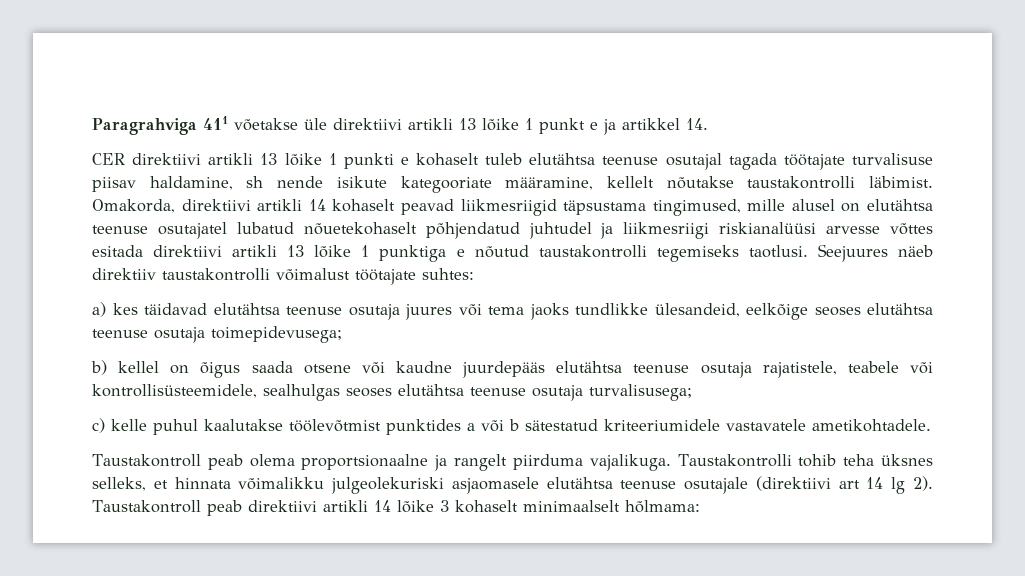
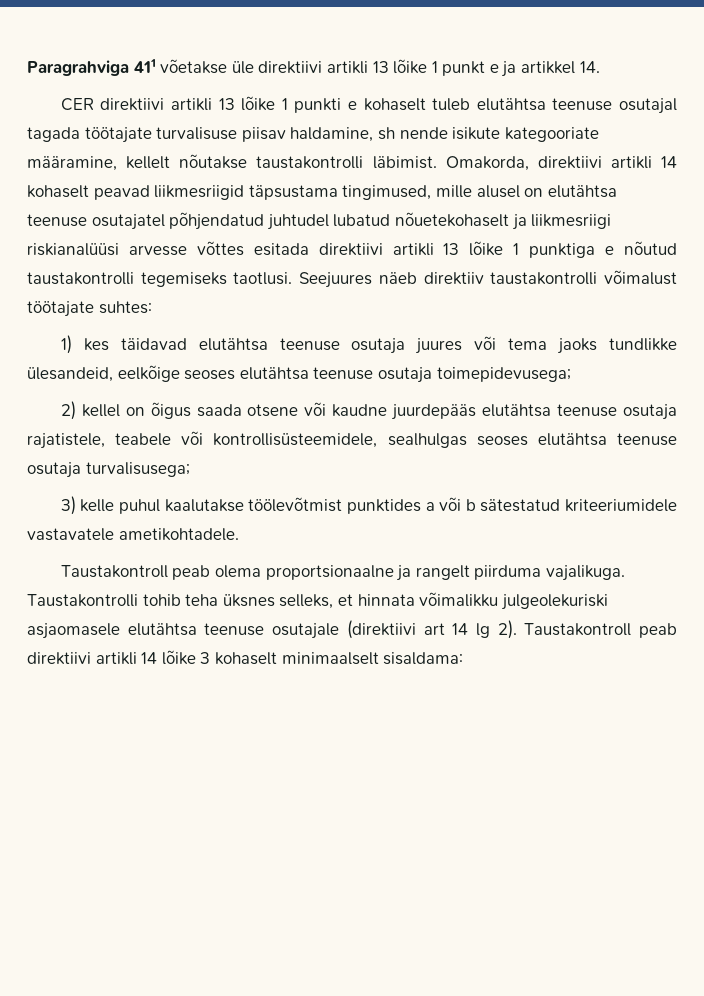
- Omakorda, direktiivi artikli 14 kohaselt peavad liikmesriigid täpsustama tingimused, mille alusel on elutähtsa teenuse osutajatel lubatud nõuetekohaselt põhjendatud juhtudel ja liikmesriigi riskianalüüsi arvesse võttes esitada direktiivi artikli 13 lõike 1 punktiga e nõutud taustakontrolli tegemiseks taotlusi.
+ Omakorda, direktiivi artikli 14 kohaselt peavad liikmesriigid täpsustama tingimused, mille alusel on elutähtsa teenuse osutajatel põhjendatud juhtudel lubatud nõuetekohaselt ja liikmesriigi riskianalüüsi arvesse võttes esitada direktiivi artikli 13 lõike 1 punktiga e nõutud taustakontrolli tegemiseks taotlusi.
- a) kes täidavad elutähtsa teenuse osutaja juures või tema jaoks tundlikke ülesandeid, eelkõige seoses elutähtsa teenuse osutaja toimepidevusega;
+ 1) kes täidavad elutähtsa teenuse osutaja juures või tema jaoks tundlikke ülesandeid, eelkõige seoses elutähtsa teenuse osutaja toimepidevusega;
- b) kellel on õigus saada otsene või kaudne juurdepääs elutähtsa teenuse osutaja rajatistele, teabele või kontrollisüsteemidele, sealhulgas seoses elutähtsa teenuse osutaja turvalisusega;
+ 2) kellel on õigus saada otsene või kaudne juurdepääs elutähtsa teenuse osutaja rajatistele, teabele või kontrollisüsteemidele, sealhulgas seoses elutähtsa teenuse osutaja turvalisusega;
- c) kelle puhul kaalutakse töölevõtmist punktides a või b sätestatud kriteeriumidele vastavatele ametikohtadele.
+ 3) kelle puhul kaalutakse töölevõtmist punktides a või b sätestatud kriteeriumidele vastavatele ametikohtadele.
- Taustakontroll peab direktiivi artikli 14 lõike 3 kohaselt minimaalselt hõlmama:
+ Taustakontroll peab direktiivi artikli 14 lõike 3 kohaselt minimaalselt sisaldama:

